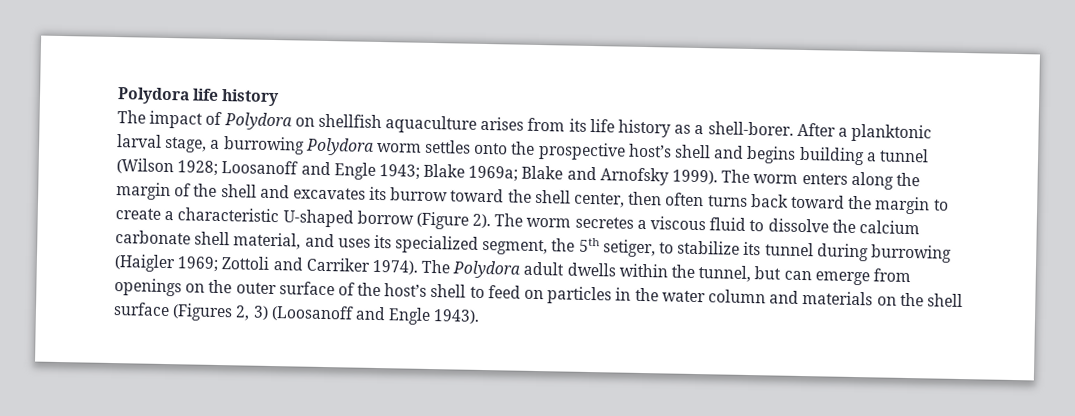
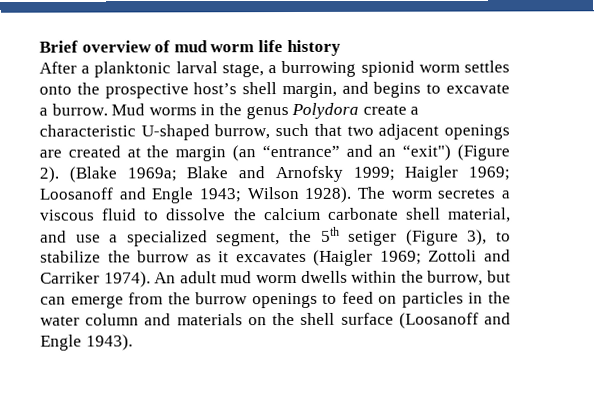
- Polydora life history
- The impact of Polydora on shellfish aquaculture arises from its life history as a shell-borer. After a planktonic larval stage, a burrowing Polydora worm settles onto the prospective host’s shell and begins building a tunnel (Wilson 1928; Loosanoff and Engle 1943; Blake 1969a; Blake and Arnofsky 1999). The worm enters along the margin of the shell and excavates its burrow toward the shell center, then often turns back toward the margin to create a characteristic U-shaped borrow (Figure 2).
+ Brief overview of mud worm life history
+ After a planktonic larval stage, a burrowing spionid worm settles onto the prospective host’s shell margin, and begins to excavate a burrow. Mud worms in the genus Polydora create a characteristic U-shaped burrow, such that two adjacent openings are created at the margin (an “entrance” and an “exit") (Figure 2). (Blake 1969a; Blake and Arnofsky 1999; Haigler 1969; Loosanoff and Engle 1943; Wilson 1928).
- The worm secretes a viscous fluid to dissolve the calcium carbonate shell material, and uses its specialized segment, the 5th setiger, to stabilize its tunnel during burrowing (Haigler 1969; Zottoli and Carriker 1974).
+ The worm secretes a viscous fluid to dissolve the calcium carbonate shell material, and use a specialized segment, the 5th setiger (Figure 3), to stabilize the burrow as it excavates (Haigler 1969; Zottoli and Carriker 1974).
- The Polydora adult dwells within the tunnel, but can emerge from openings on the outer surface of the host’s shell to feed on particles in the water column and materials on the shell surface (Figures 2, 3) (Loosanoff and Engle 1943).
+ An adult mud worm dwells within the burrow, but can emerge from the burrow openings to feed on particles in the water column and materials on the shell surface (Loosanoff and Engle 1943).

